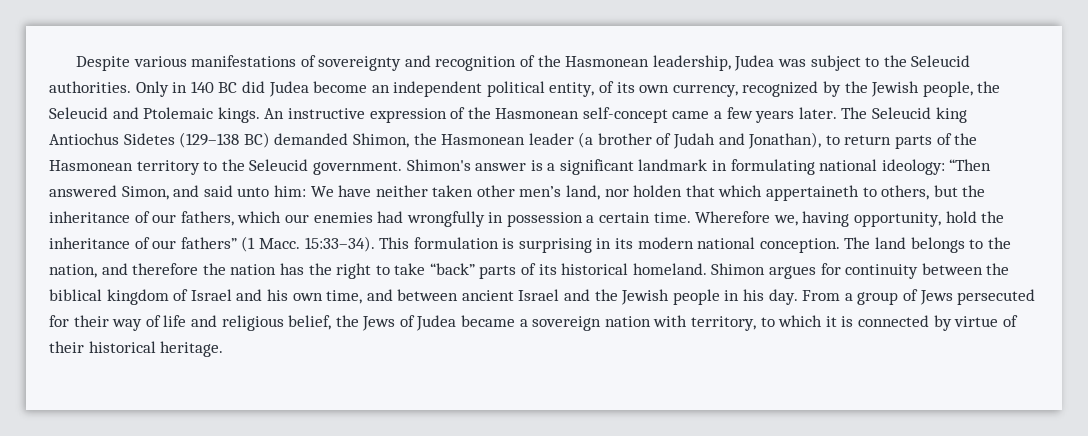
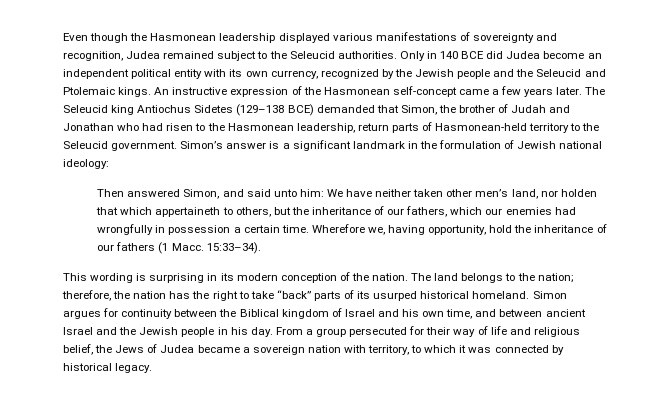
- Despite various manifestations of sovereignty and recognition of the Hasmonean leadership, Judea was subject to the Seleucid authorities.
+ Even though the Hasmonean leadership displayed various manifestations of sovereignty and recognition, Judea remained subject to the Seleucid authorities.
- Only in 140 BC did Judea become an independent political entity, of its own currency, recognized by the Jewish people, the Seleucid and Ptolemaic kings.
+ Only in 140 BCE did Judea become an independent political entity with its own currency, recognized by the Jewish people and the Seleucid and Ptolemaic kings.
- The Seleucid king Antiochus Sidetes (129–138 BC) demanded Shimon, the Hasmonean leader (a brother of Judah and Jonathan), to return parts of the Hasmonean territory to the Seleucid government.
+ The Seleucid king Antiochus Sidetes (129–138 BCE) demanded that Simon, the brother of Judah and Jonathan who had risen to the Hasmonean leadership, return parts of Hasmonean-held territory to the Seleucid government.
- Shimon's answer is a significant landmark in formulating national ideology: “Then answered Simon, and said unto him: We have neither taken other men’s land, nor holden that which appertaineth to others, but the inheritance of our fathers, which our enemies had wrongfully in possession a certain time.
+ Simon’s answer is a significant landmark in the formulation of Jewish national ideology:
+ Then answered Simon, and said unto him: We have neither taken other men’s land, nor holden that which appertaineth to others, but the inheritance of our fathers, which our enemies had wrongfully in possession a certain time.
- Wherefore we, having opportunity, hold the inheritance of our fathers” (1 Macc.
+ Wherefore we, having opportunity, hold the inheritance of our fathers (1 Macc.
- 15:33–34). This formulation is surprising in its modern national conception.
+ 15:33–34).
+ This wording is surprising in its modern conception of the nation.
- The land belongs to the nation, and therefore the nation has the right to take “back” parts of its historical homeland.
+ The land belongs to the nation; therefore, the nation has the right to take “back” parts of its usurped historical homeland.
- Shimon argues for continuity between the biblical kingdom of Israel and his own time, and between ancient Israel and the Jewish people in his day.
+ Simon argues for continuity between the Biblical kingdom of Israel and his own time, and between ancient Israel and the Jewish people in his day.
- From a group of Jews persecuted for their way of life and religious belief, the Jews of Judea became a sovereign nation with territory, to which it is connected by virtue of their historical heritage.
+ From a group persecuted for their way of life and religious belief, the Jews of Judea became a sovereign nation with territory, to which it was connected by historical legacy.

